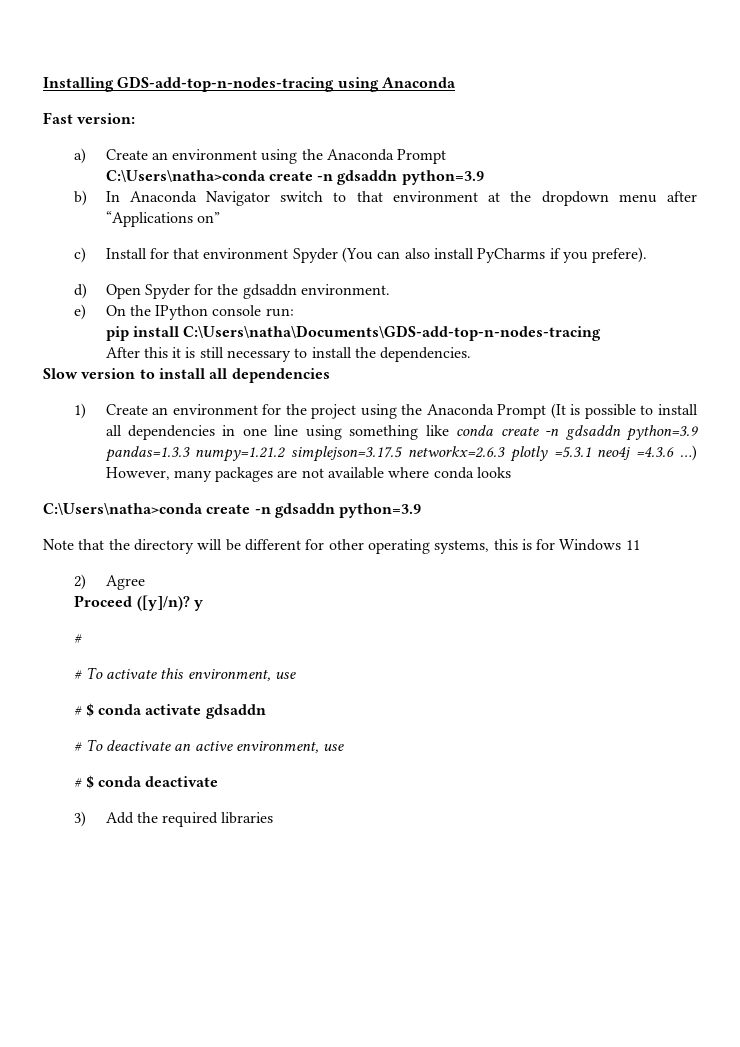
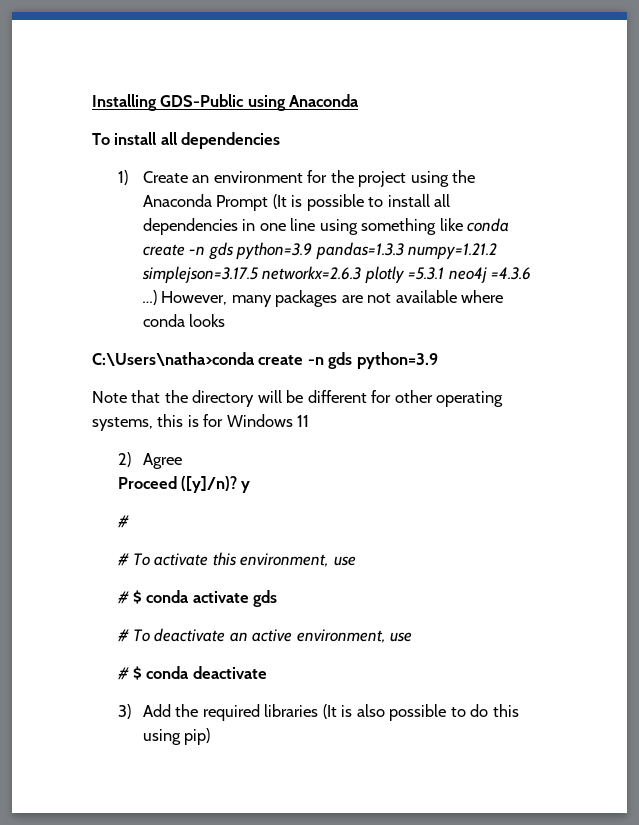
- Installing GDS-add-top-n-nodes-tracing using Anaconda
+ Installing GDS-Public using Anaconda
- Fast version:
- a) Create an environment using the Anaconda Prompt
- C:\Users\natha>conda create -n gdsaddn python=3.9
- b) In Anaconda Navigator switch to that environment at the dropdown menu after “Applications on”
- c) Install for that environment Spyder (You can also install PyCharms if you prefere).
- d) Open Spyder for the gdsaddn environment.
- e) On the IPython console run:
- pip install C:\Users\natha\Documents\GDS-add-top-n-nodes-tracing
- After this it is still necessary to install the dependencies.
- Slow version to install all dependencies
+ To install all dependencies
- 1) Create an environment for the project using the Anaconda Prompt (It is possible to install all dependencies in one line using something like conda create -n gdsaddn python=3.9 pandas=1.3.3 numpy=1.21.2 simplejson=3.17.5 networkx=2.6.3 plotly =5.3.1 neo4j =4.3.6 …)
+ 1) Create an environment for the project using the Anaconda Prompt (It is possible to install all dependencies in one line using something like conda create -n gds python=3.9 pandas=1.3.3 numpy=1.21.2 simplejson=3.17.5 networkx=2.6.3 plotly =5.3.1 neo4j =4.3.6 …)
  However, many packages are not available where conda looks
- C:\Users\natha>conda create -n gdsaddn python=3.9
+ C:\Users\natha>conda create -n gds python=3.9
- # $ conda activate gdsaddn
+ # $ conda activate gds
- 3) Add the required libraries
+ 3) Add the required libraries (It is also possible to do this using pip)

